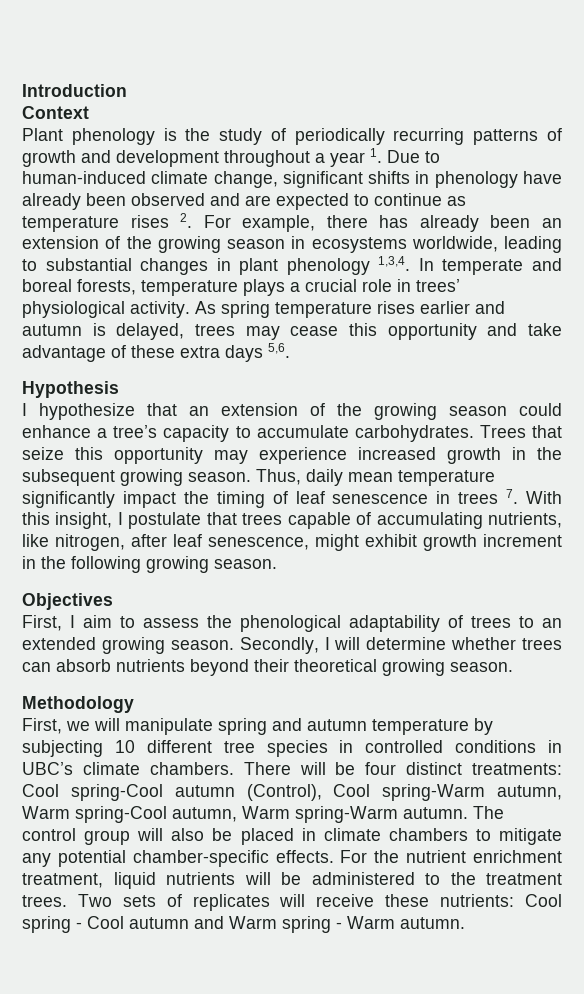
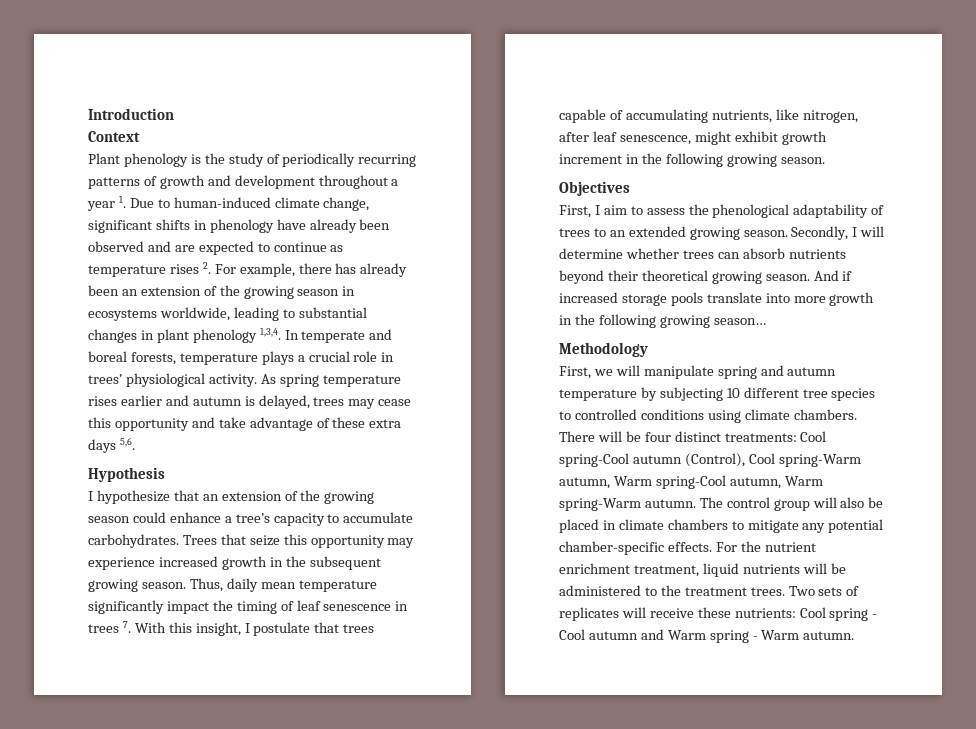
+ And if increased storage pools translate into more growth in the following growing season…
- First, we will manipulate spring and autumn temperature by subjecting 10 different tree species in controlled conditions in UBC’s climate chambers.
+ First, we will manipulate spring and autumn temperature by subjecting 10 different tree species to controlled conditions using climate chambers.

